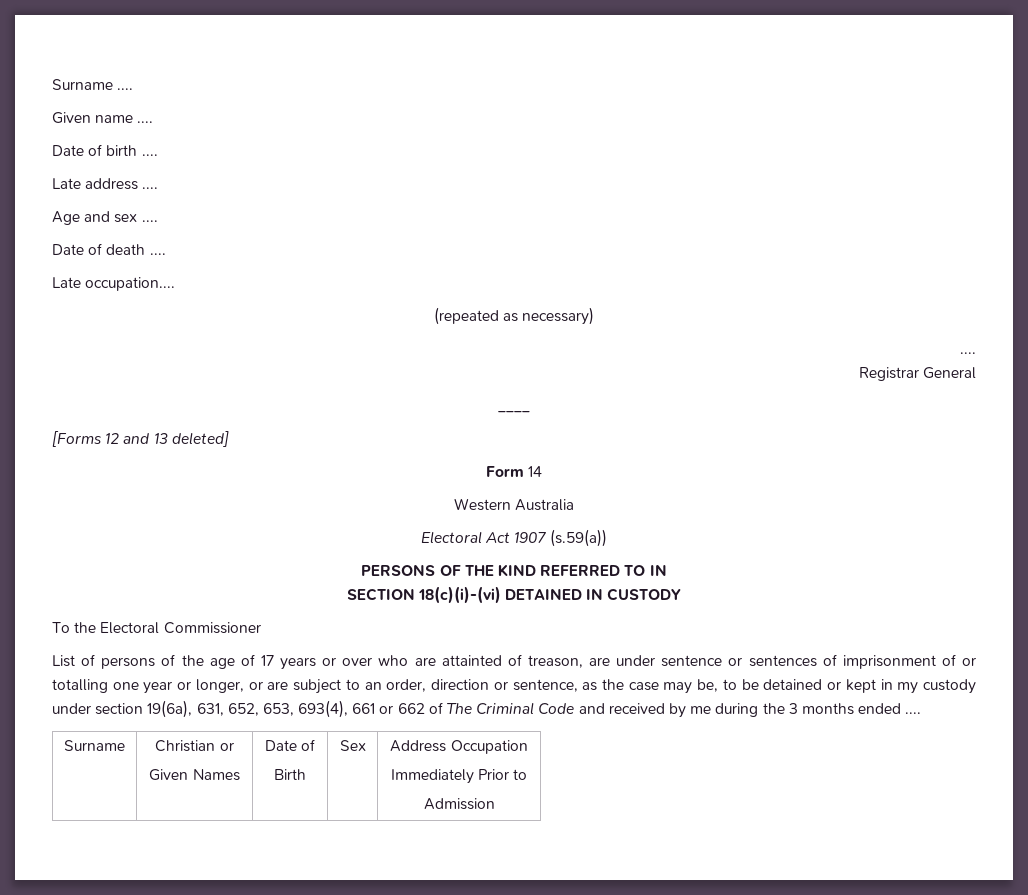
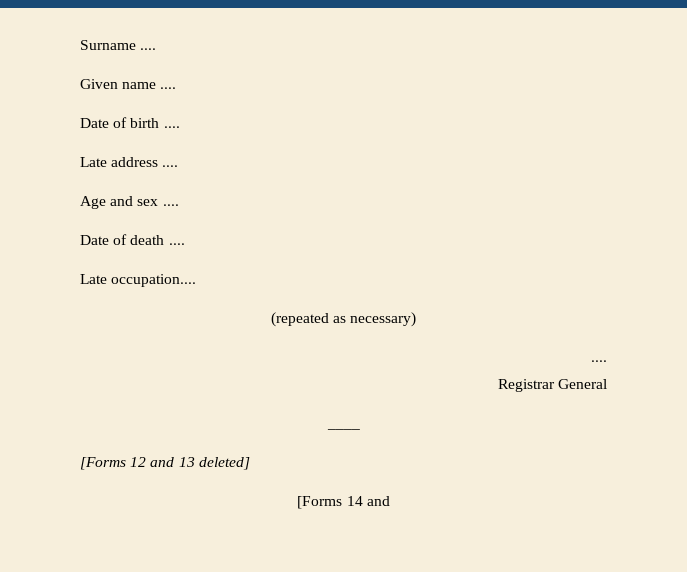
- Form 14
- Western Australia
- Electoral Act 1907 (s.59(a))
- PERSONS OF THE KIND REFERRED TO IN
- SECTION 18(c)(i)-(vi) DETAINED IN CUSTODY
- To the Electoral Commissioner
- List of persons of the age of 17 years or over who are attainted of treason, are under sentence or sentences of imprisonment of or totalling one year or longer, or are subject to an order, direction or sentence, as the case may be, to be detained or kept in my custody under section 19(6a), 631, 652, 653, 693(4), 661 or 662 of The Criminal Code and received by me during the 3 months ended ....
- Surname | Christian or
- Given Names | Date of
- Birth | Sex | Address Occupation
- Immediately Prior to
- Admission
+ [Forms 14 and

